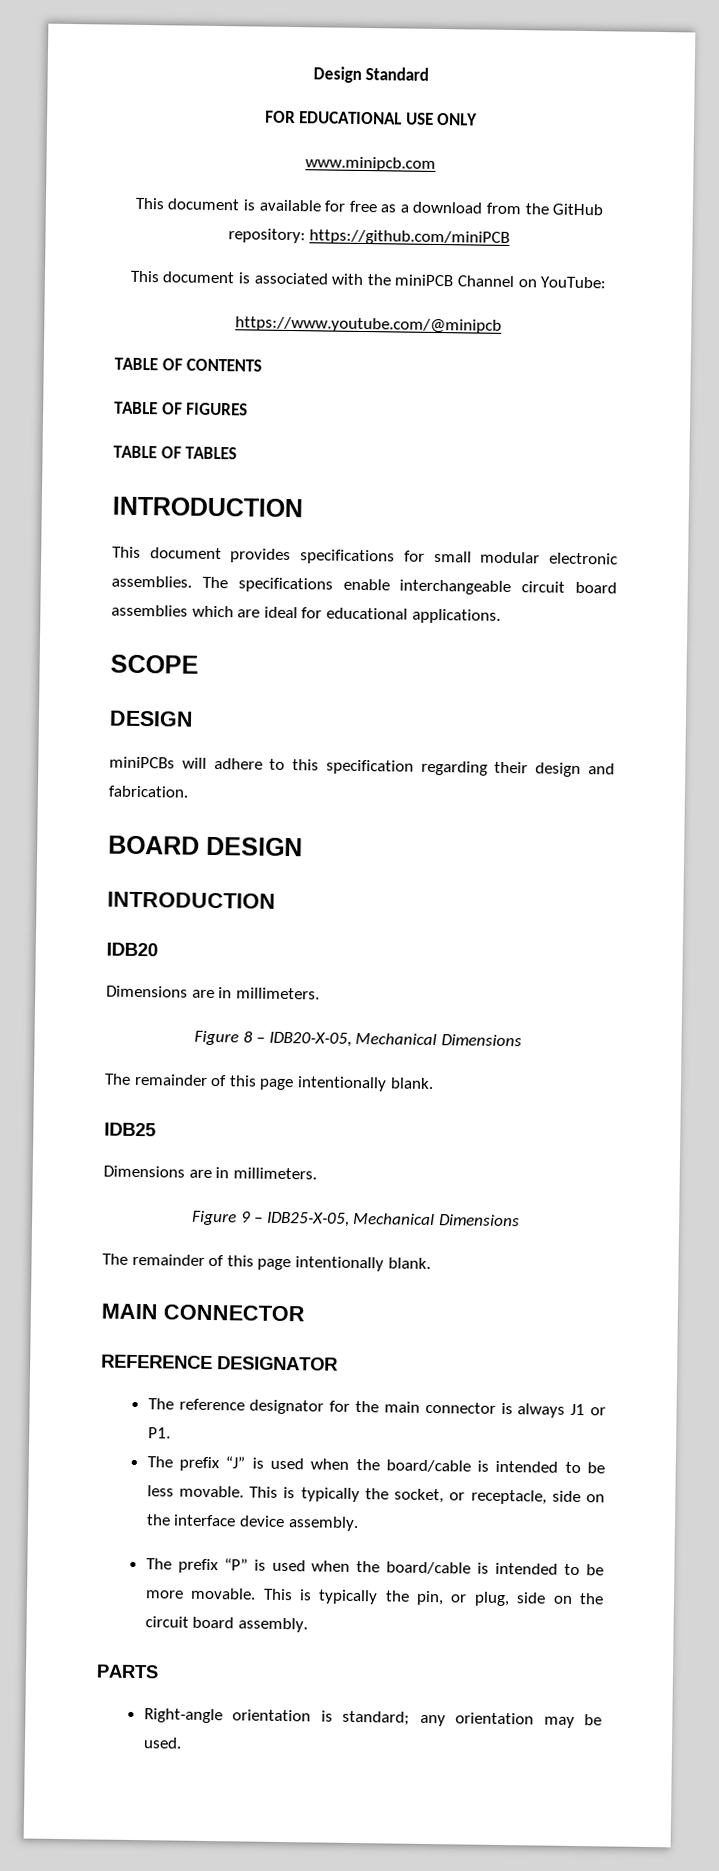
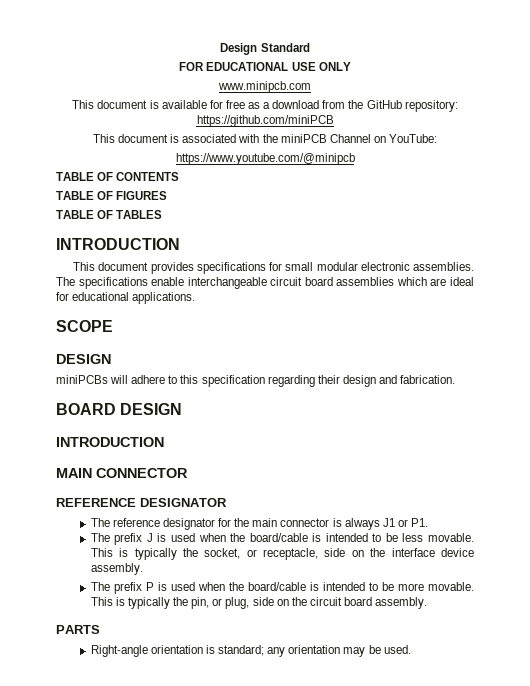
- IDB20
- Dimensions are in millimeters.
- Figure 8 – IDB20-X-05, Mechanical Dimensions
- The remainder of this page intentionally blank.
- IDB25
- Dimensions are in millimeters.
- Figure 9 – IDB25-X-05, Mechanical Dimensions
- The remainder of this page intentionally blank.
- The prefix “J” is used when the board/cable is intended to be less movable.
+ The prefix J is used when the board/cable is intended to be less movable.
- The prefix “P” is used when the board/cable is intended to be more movable.
+ The prefix P is used when the board/cable is intended to be more movable.

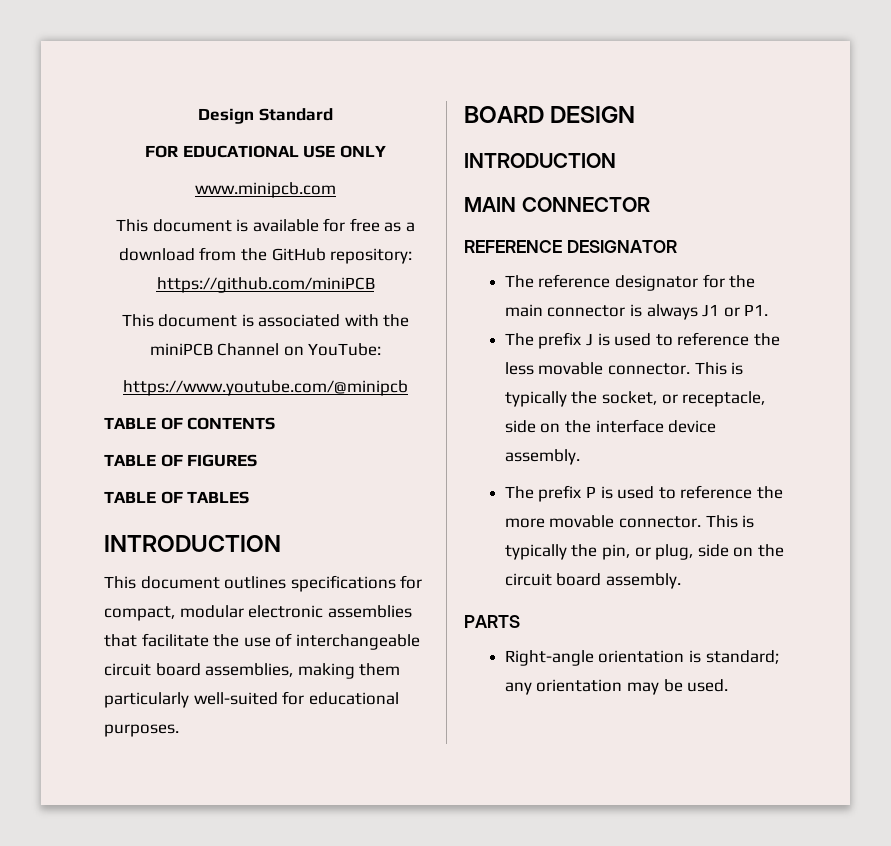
- This document provides specifications for small modular electronic assemblies. The specifications enable interchangeable circuit board assemblies which are ideal for educational applications.
- SCOPE
- DESIGN
- miniPCBs will adhere to this specification regarding their design and fabrication.
+ This document outlines specifications for compact, modular electronic assemblies that facilitate the use of interchangeable circuit board assemblies, making them particularly well-suited for educational purposes.
- The prefix J is used when the board/cable is intended to be less movable.
+ The prefix J is used to reference the less movable connector.
- The prefix P is used when the board/cable is intended to be more movable.
+ The prefix P is used to reference the more movable connector.

